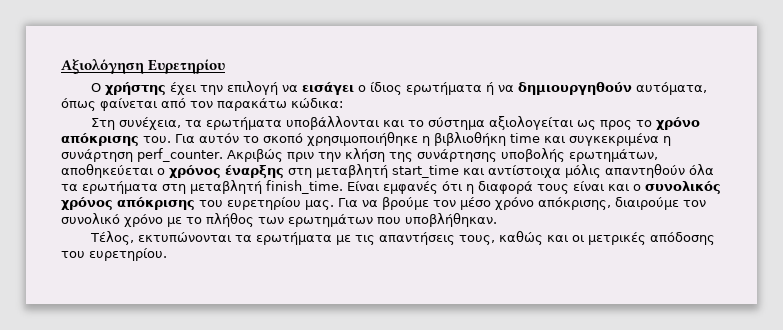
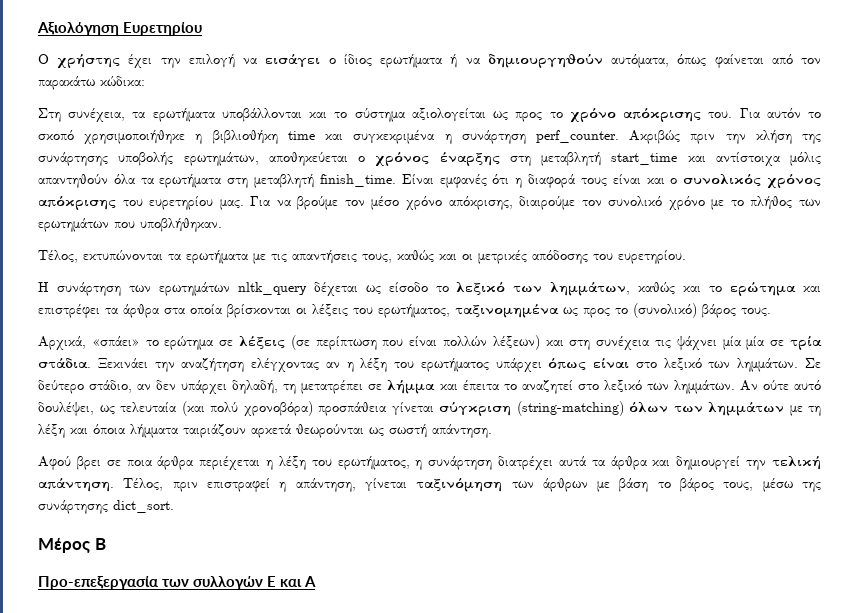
+ Η συνάρτηση των ερωτημάτων nltk_query δέχεται ως είσοδο το λεξικό των λημμάτων, καθώς και το ερώτημα και επιστρέφει τα άρθρα στα οποία βρίσκονται οι λέξεις του ερωτήματος, ταξινομημένα ως προς το (συνολικό) βάρος τους.
+ Αρχικά, «σπάει» το ερώτημα σε λέξεις (σε περίπτωση που είναι πολλών λέξεων) και στη συνέχεια τις ψάχνει μία μία σε τρία στάδια. Ξεκινάει την αναζήτηση ελέγχοντας αν η λέξη του ερωτήματος υπάρχει όπως είναι στο λεξικό των λημμάτων. Σε δεύτερο στάδιο, αν δεν υπάρχει δηλαδή, τη μετατρέπει σε λήμμα και έπειτα το αναζητεί στο λεξικό των λημμάτων. Αν ούτε αυτό δουλέψει, ως τελευταία (και πολύ χρονοβόρα) προσπάθεια γίνεται σύγκριση (string-matching) όλων των λημμάτων με τη λέξη και όποια λήμματα ταιριάζουν αρκετά θεωρούνται ως σωστή απάντηση.
+ Αφού βρει σε ποια άρθρα περιέχεται η λέξη του ερωτήματος, η συνάρτηση διατρέχει αυτά τα άρθρα και δημιουργεί την τελική απάντηση. Τέλος, πριν επιστραφεί η απάντηση, γίνεται ταξινόμηση των άρθρων με βάση το βάρος τους, μέσω της συνάρτησης dict_sort.
+ Μέρος Β
+ Προ-επεξεργασία των συλλογών Ε και Α

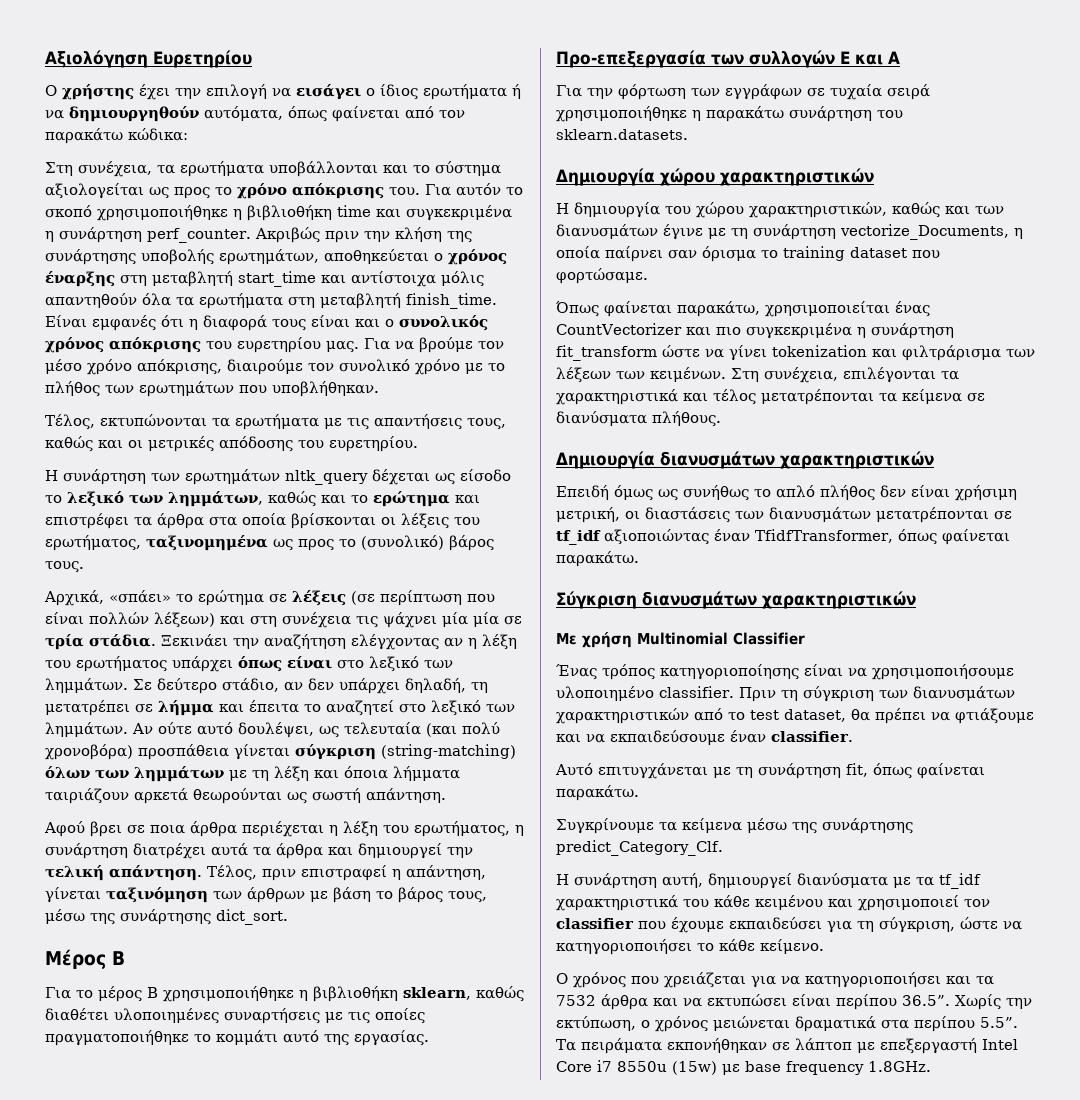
+ Για το μέρος Β χρησιμοποιήθηκε η βιβλιοθήκη sklearn, καθώς διαθέτει υλοποιημένες συναρτήσεις με τις οποίες πραγματοποιήθηκε το κομμάτι αυτό της εργασίας.
+ Για την φόρτωση των εγγράφων σε τυχαία σειρά χρησιμοποιήθηκε η παρακάτω συνάρτηση του sklearn.datasets.
+ Δημιουργία χώρου χαρακτηριστικών
+ Η δημιουργία του χώρου χαρακτηριστικών, καθώς και των διανυσμάτων έγινε με τη συνάρτηση vectorize_Documents, η οποία παίρνει σαν όρισμα το training dataset που φορτώσαμε.
+ Όπως φαίνεται παρακάτω, χρησιμοποιείται ένας CountVectorizer και πιο συγκεκριμένα η συνάρτηση fit_transform ώστε να γίνει tokenization και φιλτράρισμα των λέξεων των κειμένων. Στη συνέχεια, επιλέγονται τα χαρακτηριστικά και τέλος μετατρέπονται τα κείμενα σε διανύσματα πλήθους.
+ Δημιουργία διανυσμάτων χαρακτηριστικών
+ Επειδή όμως ως συνήθως το απλό πλήθος δεν είναι χρήσιμη μετρική, οι διαστάσεις των διανυσμάτων μετατρέπονται σε tf_idf αξιοποιώντας έναν TfidfTransformer, όπως φαίνεται παρακάτω.
+ Σύγκριση διανυσμάτων χαρακτηριστικών
+ Με χρήση Multinomial Classifier
+ Ένας τρόπος κατηγοριοποίησης είναι να χρησιμοποιήσουμε υλοποιημένο classifier. Πριν τη σύγκριση των διανυσμάτων χαρακτηριστικών από το test dataset, θα πρέπει να φτιάξουμε και να εκπαιδεύσουμε έναν classifier.
+ Αυτό επιτυγχάνεται με τη συνάρτηση fit, όπως φαίνεται παρακάτω.
+ Συγκρίνουμε τα κείμενα μέσω της συνάρτησης predict_Category_Clf.
+ Η συνάρτηση αυτή, δημιουργεί διανύσματα με τα tf_idf χαρακτηριστικά του κάθε κειμένου και χρησιμοποιεί τον classifier που έχουμε εκπαιδεύσει για τη σύγκριση, ώστε να κατηγοριοποιήσει το κάθε κείμενο.
+ Ο χρόνος που χρειάζεται για να κατηγοριοποιήσει και τα 7532 άρθρα και να εκτυπώσει είναι περίπου 36.5”. Χωρίς την εκτύπωση, ο χρόνος μειώνεται δραματικά στα περίπου 5.5”. Τα πειράματα εκπονήθηκαν σε λάπτοπ με επεξεργαστή Intel Core i7 8550u (15w) με base frequency 1.8GHz.

